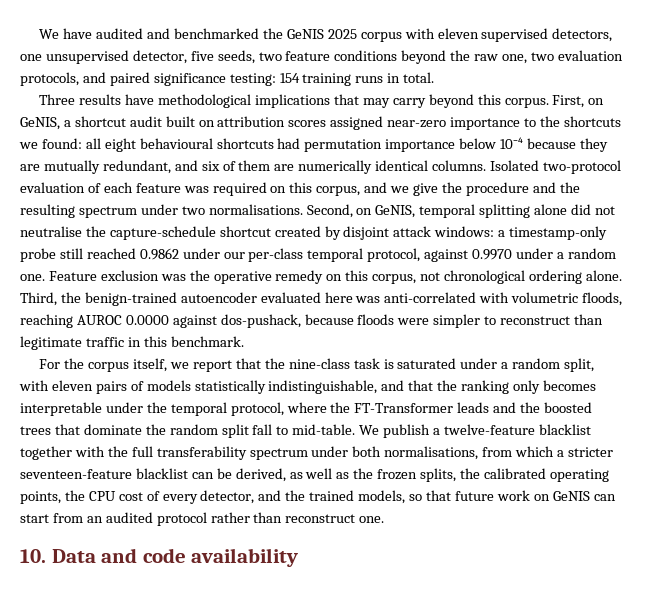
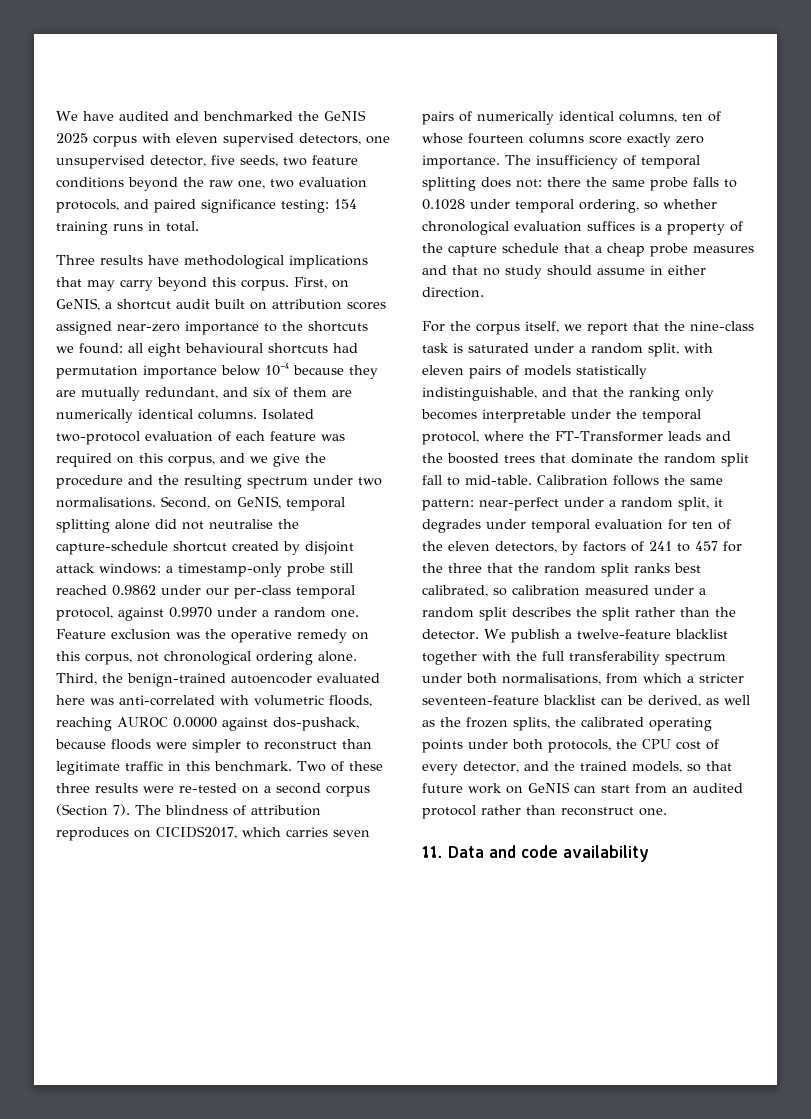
+ Two of these three results were re-tested on a second corpus (Section 7). The blindness of attribution reproduces on CICIDS2017, which carries seven pairs of numerically identical columns, ten of whose fourteen columns score exactly zero importance. The insufficiency of temporal splitting does not: there the same probe falls to 0.1028 under temporal ordering, so whether chronological evaluation suffices is a property of the capture schedule that a cheap probe measures and that no study should assume in either direction.
+ Calibration follows the same pattern: near-perfect under a random split, it degrades under temporal evaluation for ten of the eleven detectors, by factors of 241 to 457 for the three that the random split ranks best calibrated, so calibration measured under a random split describes the split rather than the detector.
- We publish a twelve-feature blacklist together with the full transferability spectrum under both normalisations, from which a stricter seventeen-feature blacklist can be derived, as well as the frozen splits, the calibrated operating points, the CPU cost of every detector, and the trained models, so that future work on GeNIS can start from an audited protocol rather than reconstruct one.
+ We publish a twelve-feature blacklist together with the full transferability spectrum under both normalisations, from which a stricter seventeen-feature blacklist can be derived, as well as the frozen splits, the calibrated operating points under both protocols, the CPU cost of every detector, and the trained models, so that future work on GeNIS can start from an audited protocol rather than reconstruct one.
- 10. Data and code availability
+ 11. Data and code availability

